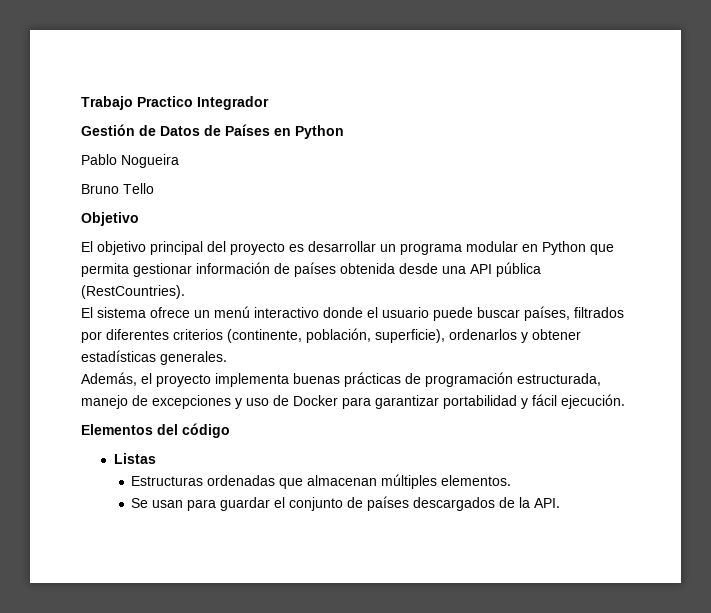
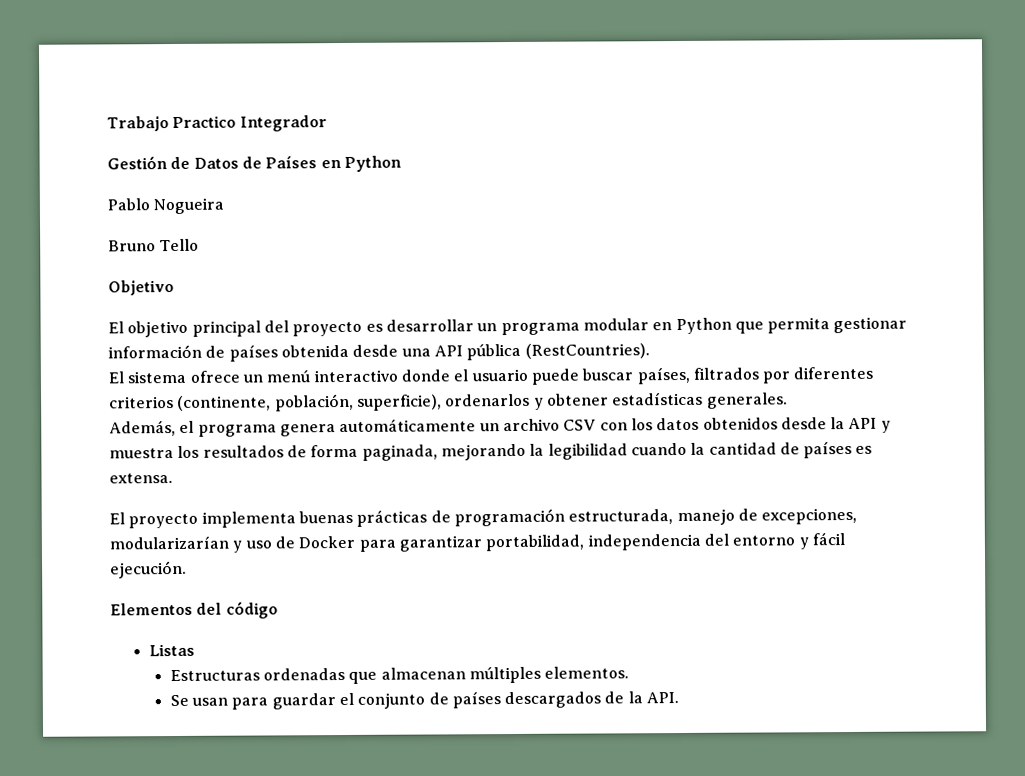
- Además, el proyecto implementa buenas prácticas de programación estructurada, manejo de excepciones y uso de Docker para garantizar portabilidad y fácil ejecución.
+ Además, el programa genera automáticamente un archivo CSV con los datos obtenidos desde la API y muestra los resultados de forma paginada, mejorando la legibilidad cuando la cantidad de países es extensa.
+ El proyecto implementa buenas prácticas de programación estructurada, manejo de excepciones, modularizarían y uso de Docker para garantizar portabilidad, independencia del entorno y fácil ejecución.

